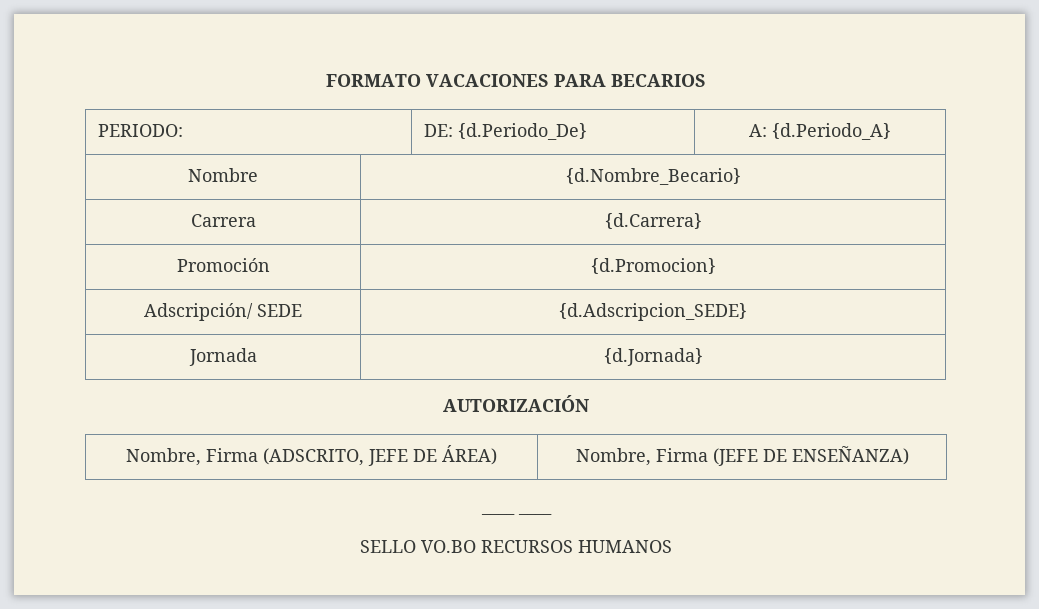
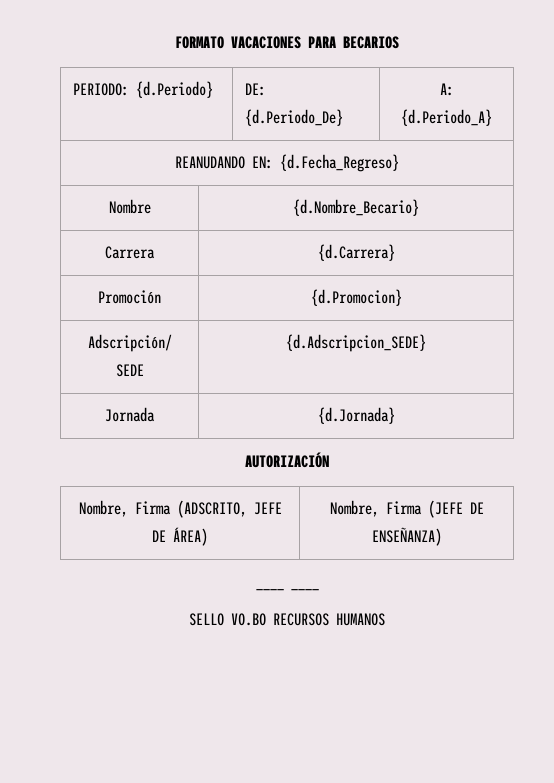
- PERIODO: | DE: {d.Periodo_De} | A: {d.Periodo_A}
+ PERIODO: {d.Periodo} | DE: {d.Periodo_De} | A: {d.Periodo_A}
+ REANUDANDO EN: {d.Fecha_Regreso}

